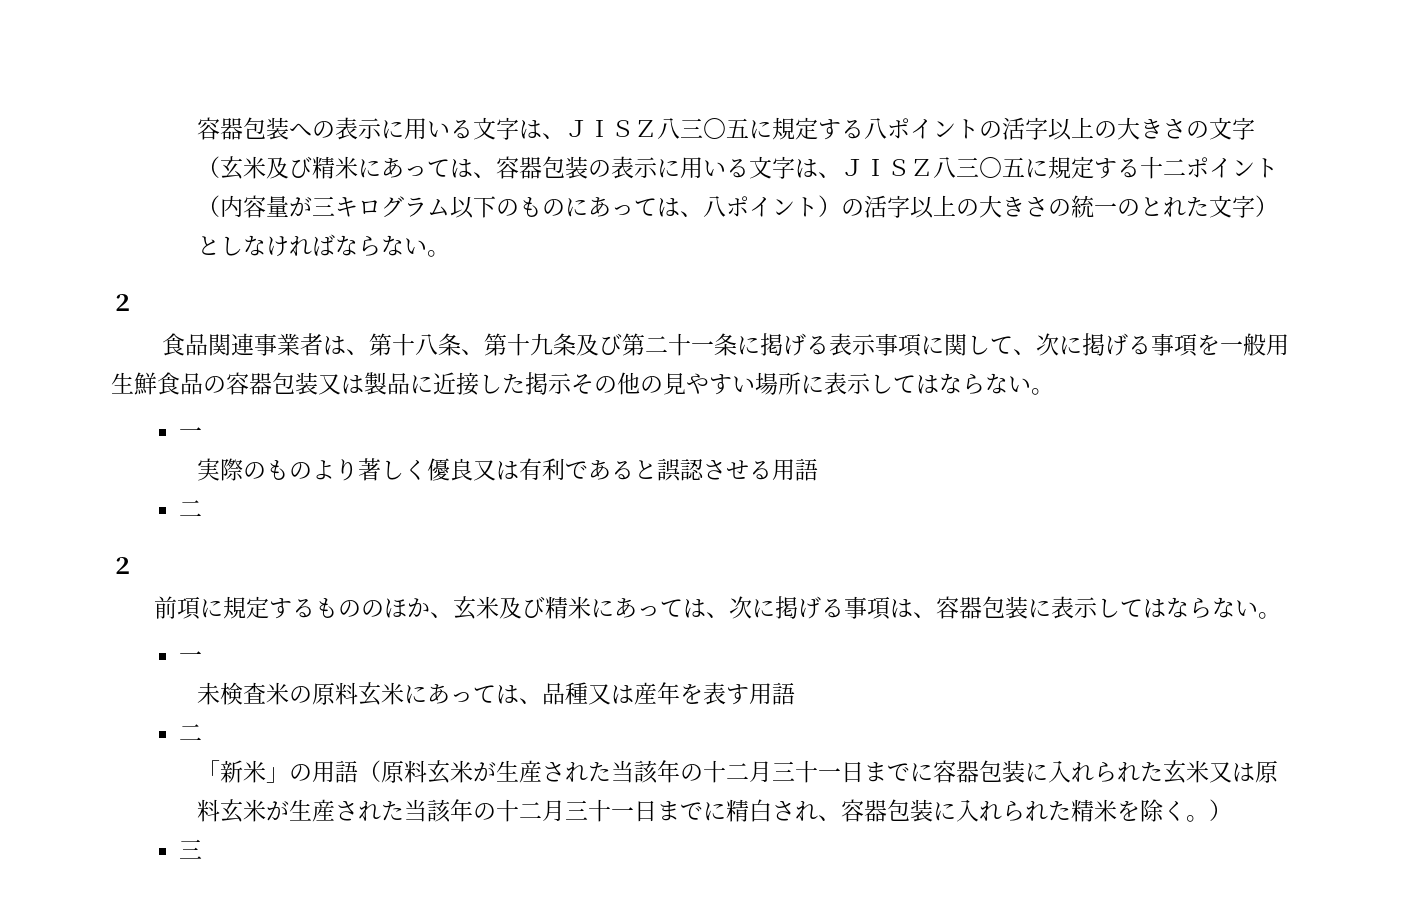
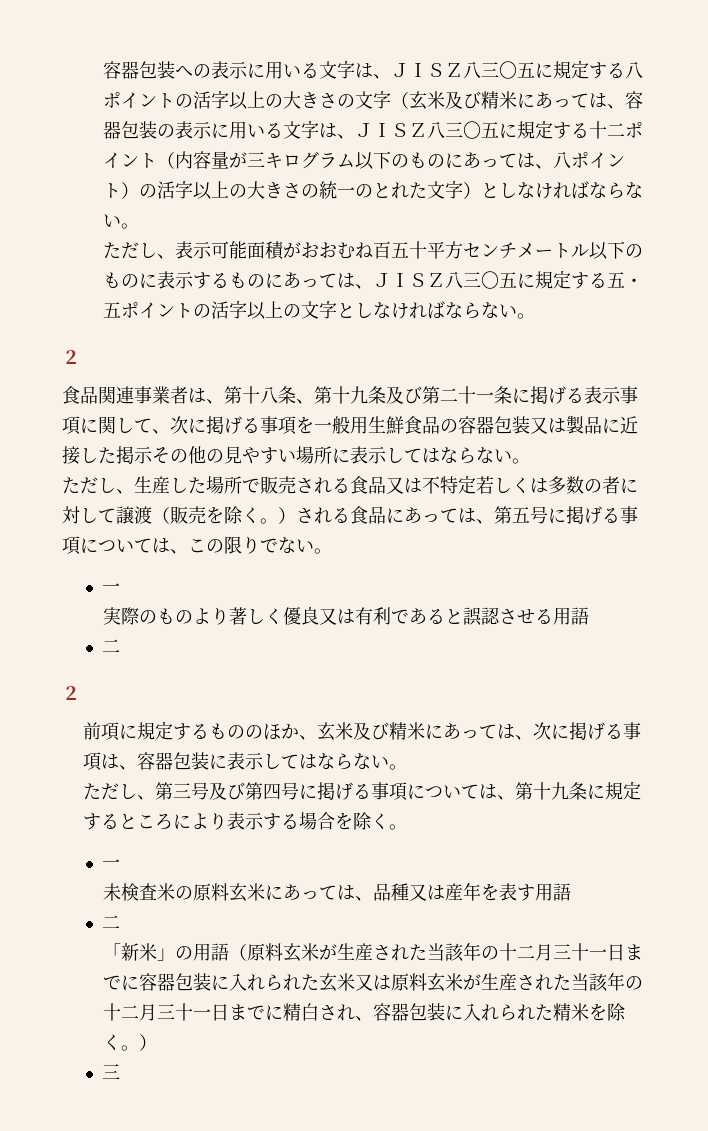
+ ただし、表示可能面積がおおむね百五十平方センチメートル以下のものに表示するものにあっては、ＪＩＳＺ八三〇五に規定する五・五ポイントの活字以上の文字としなければならない。
+ ただし、生産した場所で販売される食品又は不特定若しくは多数の者に対して譲渡（販売を除く。）される食品にあっては、第五号に掲げる事項については、この限りでない。
+ ただし、第三号及び第四号に掲げる事項については、第十九条に規定するところにより表示する場合を除く。

